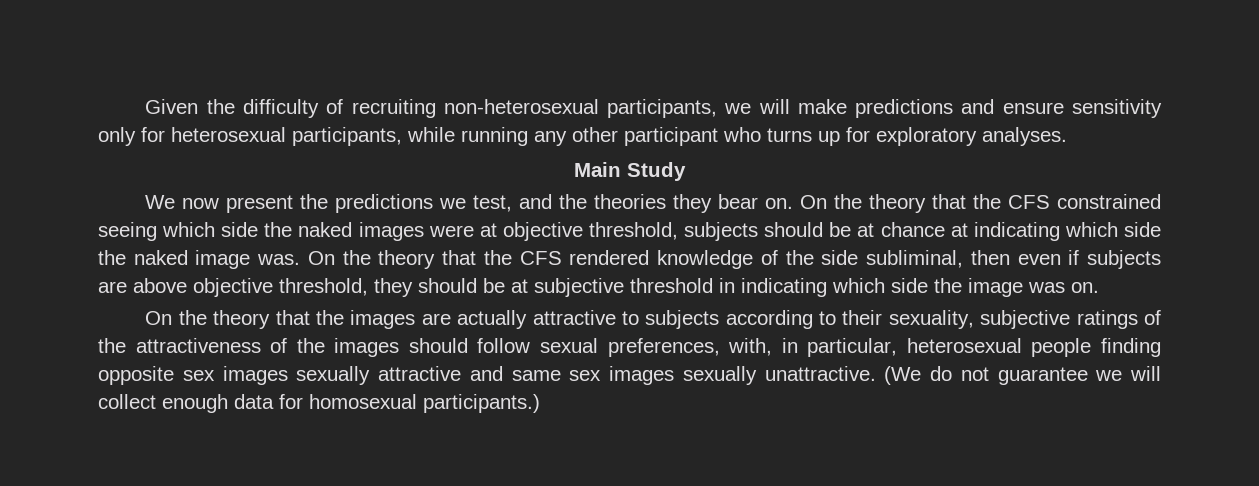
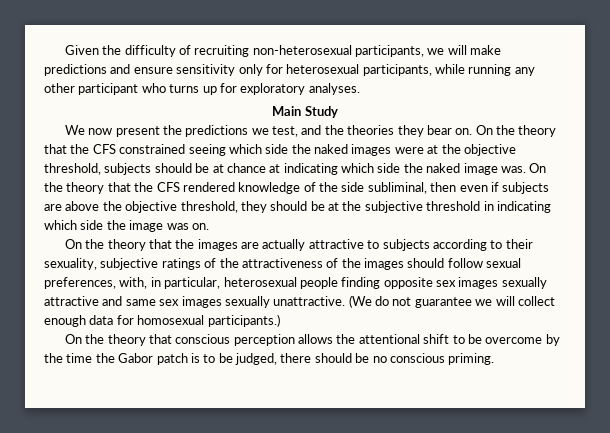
- On the theory that the CFS constrained seeing which side the naked images were at objective threshold, subjects should be at chance at indicating which side the naked image was.
+ On the theory that the CFS constrained seeing which side the naked images were at the objective threshold, subjects should be at chance at indicating which side the naked image was.
- On the theory that the CFS rendered knowledge of the side subliminal, then even if subjects are above objective threshold, they should be at subjective threshold in indicating which side the image was on.
+ On the theory that the CFS rendered knowledge of the side subliminal, then even if subjects are above the objective threshold, they should be at the subjective threshold in indicating which side the image was on.
+ On the theory that conscious perception allows the attentional shift to be overcome by the time the Gabor patch is to be judged, there should be no conscious priming.

